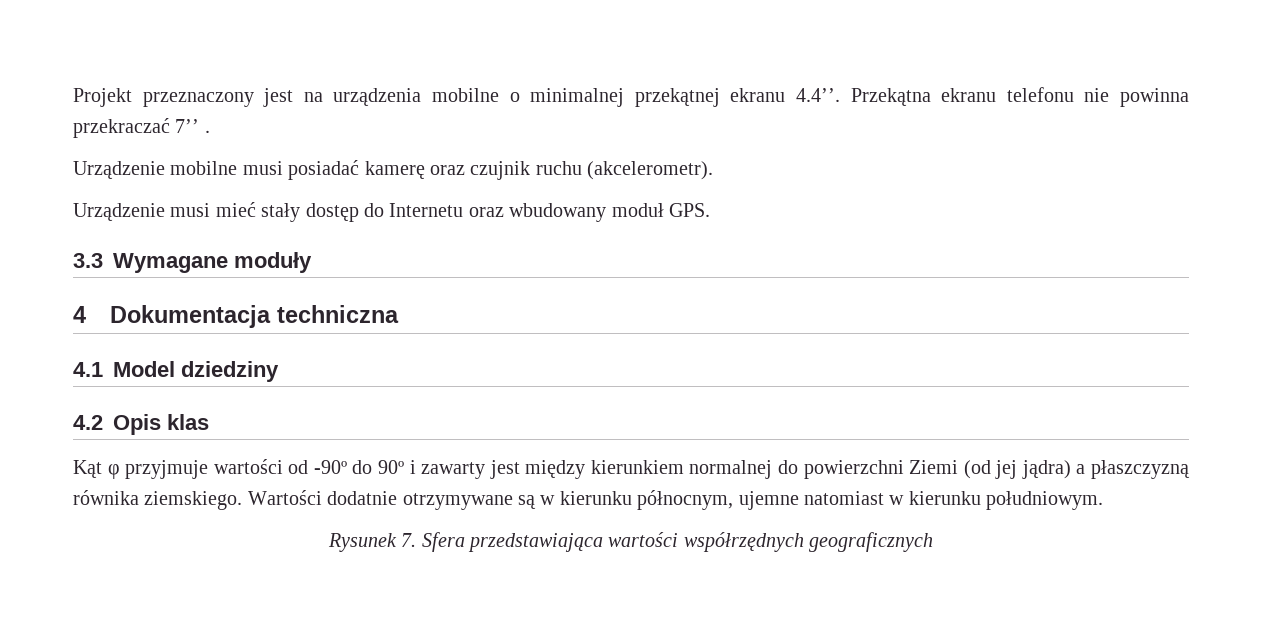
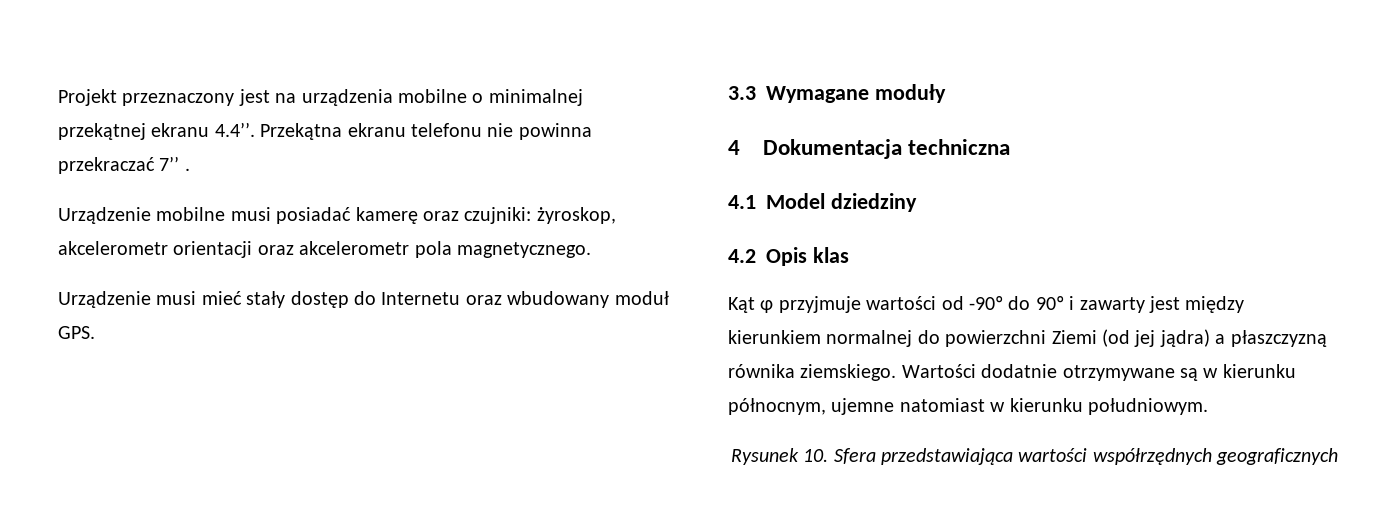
- Urządzenie mobilne musi posiadać kamerę oraz czujnik ruchu (akcelerometr).
+ Urządzenie mobilne musi posiadać kamerę oraz czujniki: żyroskop, akcelerometr orientacji oraz akcelerometr pola magnetycznego.
- Rysunek 7. Sfera przedstawiająca wartości współrzędnych geograficznych
+ Rysunek 10. Sfera przedstawiająca wartości współrzędnych geograficznych

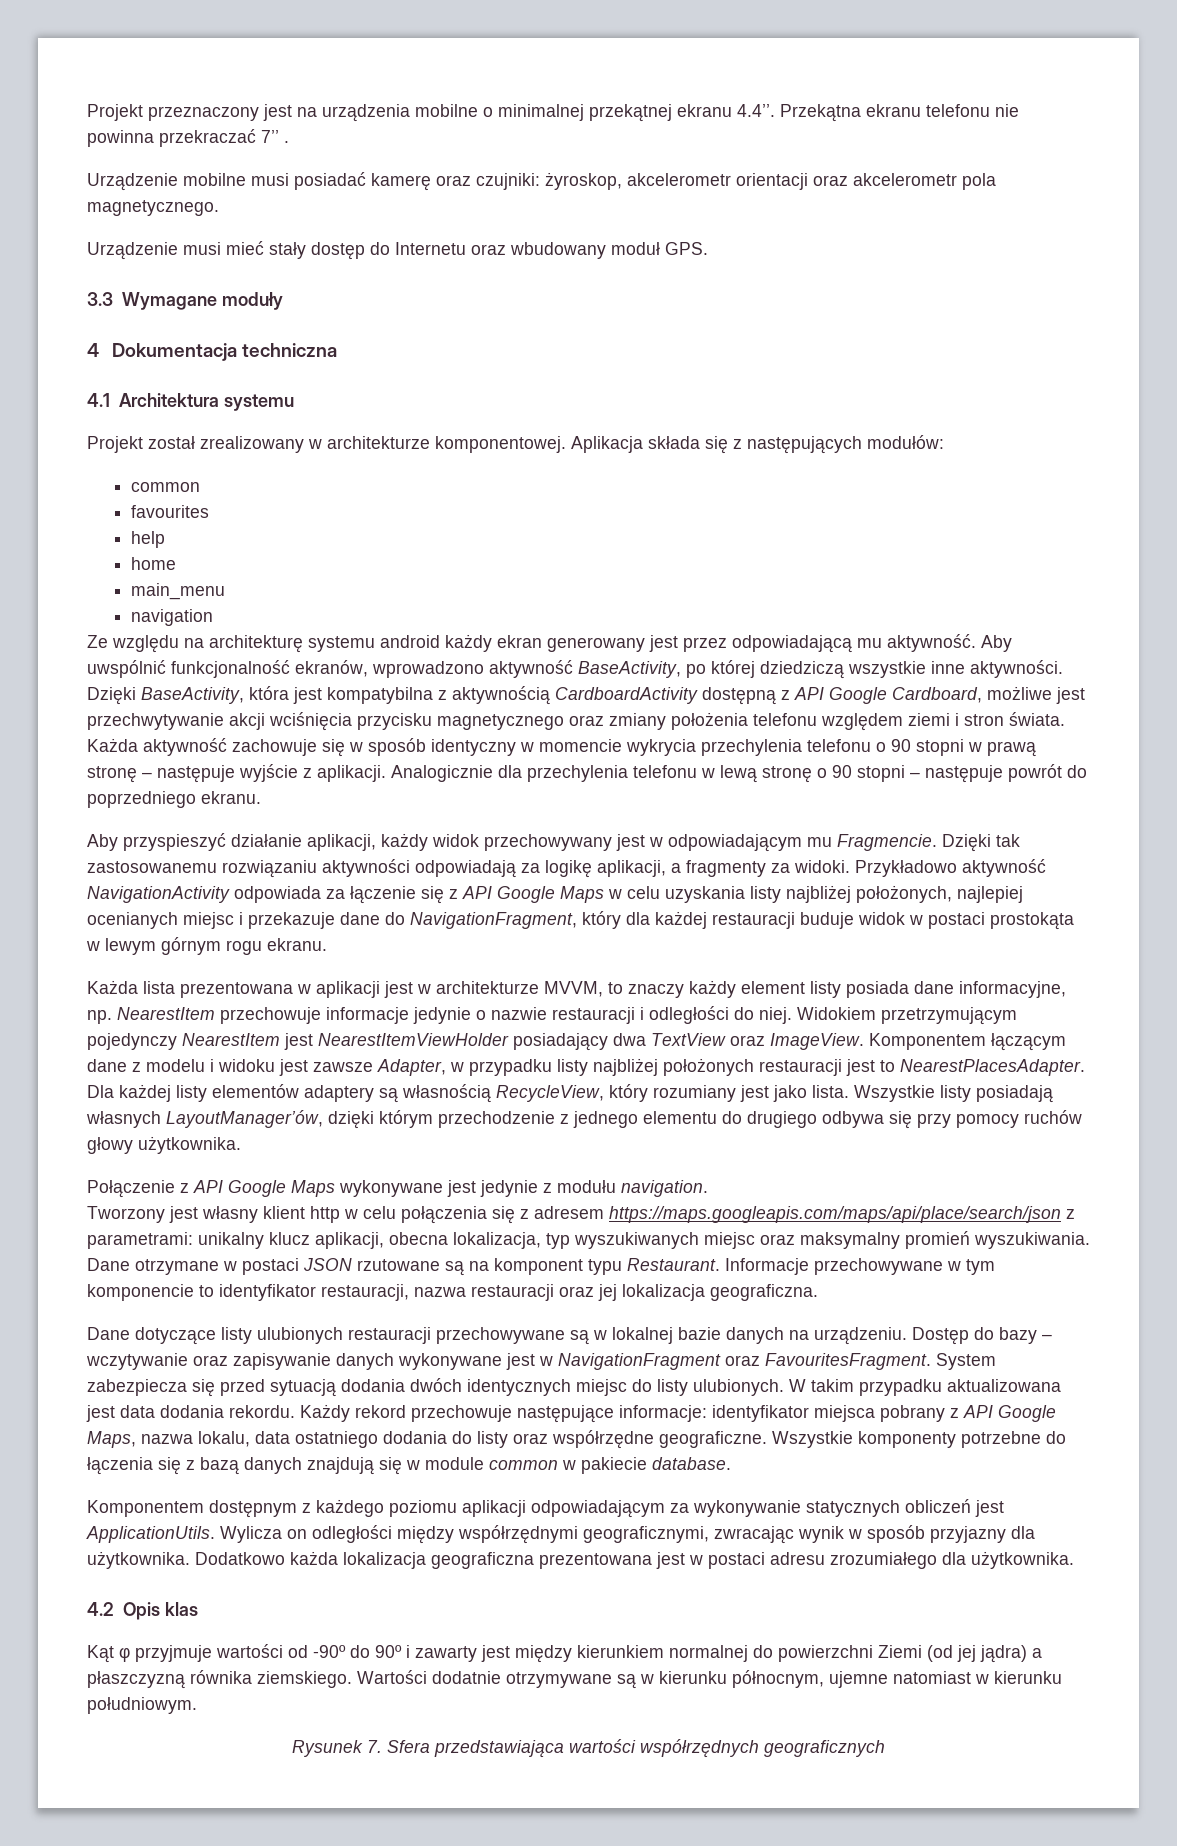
- 4.1 Model dziedziny
+ 4.1 Architektura systemu
+ Projekt został zrealizowany w architekturze komponentowej. Aplikacja składa się z następujących modułów:
+ common
+ favourites
+ help
+ home
+ main_menu
+ navigation
+ Ze względu na architekturę systemu android każdy ekran generowany jest przez odpowiadającą mu aktywność. Aby uwspólnić funkcjonalność ekranów, wprowadzono aktywność BaseActivity, po której dziedziczą wszystkie inne aktywności. Dzięki BaseActivity, która jest kompatybilna z aktywnością CardboardActivity dostępną z API Google Cardboard, możliwe jest przechwytywanie akcji wciśnięcia przycisku magnetycznego oraz zmiany położenia telefonu względem ziemi i stron świata. Każda aktywność zachowuje się w sposób identyczny w momencie wykrycia przechylenia telefonu o 90 stopni w prawą stronę – następuje wyjście z aplikacji. Analogicznie dla przechylenia telefonu w lewą stronę o 90 stopni – następuje powrót do poprzedniego ekranu.
+ Aby przyspieszyć działanie aplikacji, każdy widok przechowywany jest w odpowiadającym mu Fragmencie. Dzięki tak zastosowanemu rozwiązaniu aktywności odpowiadają za logikę aplikacji, a fragmenty za widoki. Przykładowo aktywność NavigationActivity odpowiada za łączenie się z API Google Maps w celu uzyskania listy najbliżej położonych, najlepiej ocenianych miejsc i przekazuje dane do NavigationFragment, który dla każdej restauracji buduje widok w postaci prostokąta w lewym górnym rogu ekranu.
+ Każda lista prezentowana w aplikacji jest w architekturze MVVM, to znaczy każdy element listy posiada dane informacyjne, np. NearestItem przechowuje informacje jedynie o nazwie restauracji i odległości do niej. Widokiem przetrzymującym pojedynczy NearestItem jest NearestItemViewHolder posiadający dwa TextView oraz ImageView. Komponentem łączącym dane z modelu i widoku jest zawsze Adapter, w przypadku listy najbliżej położonych restauracji jest to NearestPlacesAdapter. Dla każdej listy elementów adaptery są własnością RecycleView, który rozumiany jest jako lista. Wszystkie listy posiadają własnych LayoutManager’ów, dzięki którym przechodzenie z jednego elementu do drugiego odbywa się przy pomocy ruchów głowy użytkownika.
+ Połączenie z API Google Maps wykonywane jest jedynie z modułu navigation.
+ Tworzony jest własny klient http w celu połączenia się z adresem https://maps.googleapis.com/maps/api/place/search/json z parametrami: unikalny klucz aplikacji, obecna lokalizacja, typ wyszukiwanych miejsc oraz maksymalny promień wyszukiwania. Dane otrzymane w postaci JSON rzutowane są na komponent typu Restaurant. Informacje przechowywane w tym komponencie to identyfikator restauracji, nazwa restauracji oraz jej lokalizacja geograficzna.
+ Dane dotyczące listy ulubionych restauracji przechowywane są w lokalnej bazie danych na urządzeniu. Dostęp do bazy – wczytywanie oraz zapisywanie danych wykonywane jest w NavigationFragment oraz FavouritesFragment. System zabezpiecza się przed sytuacją dodania dwóch identycznych miejsc do listy ulubionych. W takim przypadku aktualizowana jest data dodania rekordu. Każdy rekord przechowuje następujące informacje: identyfikator miejsca pobrany z API Google Maps, nazwa lokalu, data ostatniego dodania do listy oraz współrzędne geograficzne. Wszystkie komponenty potrzebne do łączenia się z bazą danych znajdują się w module common w pakiecie database.
+ Komponentem dostępnym z każdego poziomu aplikacji odpowiadającym za wykonywanie statycznych obliczeń jest ApplicationUtils. Wylicza on odległości między współrzędnymi geograficznymi, zwracając wynik w sposób przyjazny dla użytkownika. Dodatkowo każda lokalizacja geograficzna prezentowana jest w postaci adresu zrozumiałego dla użytkownika.
- Rysunek 10. Sfera przedstawiająca wartości współrzędnych geograficznych
+ Rysunek 7. Sfera przedstawiająca wartości współrzędnych geograficznych

